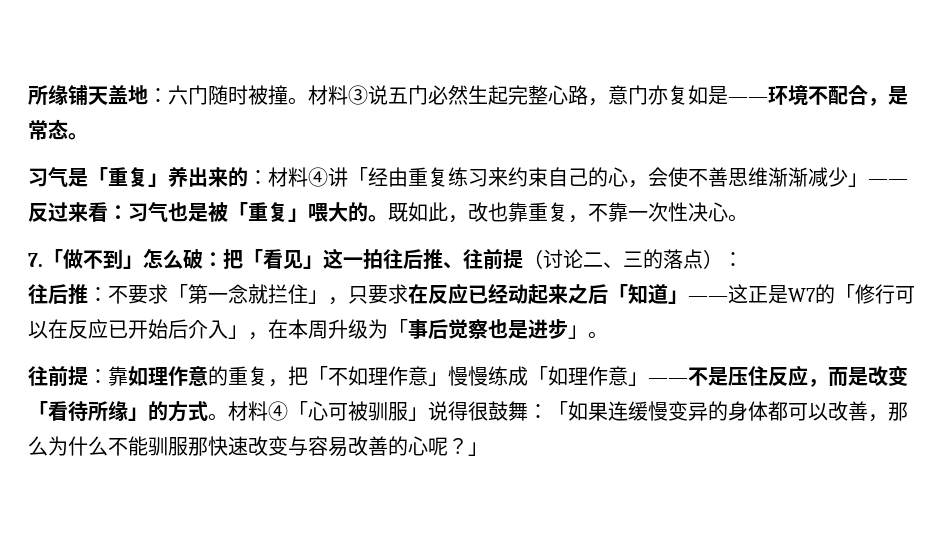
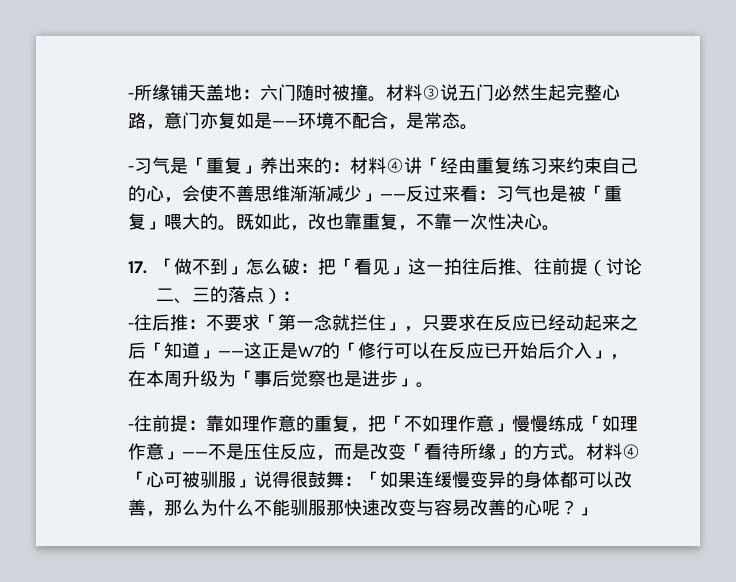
- 所缘铺天盖地：六门随时被撞。
+ -所缘铺天盖地：六门随时被撞。
- 习气是「重复」养出来的：材料④讲「经由重复练习来约束自己的心，会使不善思维渐渐减少」——反过来看：习气也是被「重复」喂大的。
+ -习气是「重复」养出来的：材料④讲「经由重复练习来约束自己的心，会使不善思维渐渐减少」——反过来看：习气也是被「重复」喂大的。
- 7.「做不到」怎么破：把「看见」这一拍往后推、往前提（讨论二、三的落点）：
+ 17.「做不到」怎么破：把「看见」这一拍往后推、往前提（讨论二、三的落点）：
- 往后推：不要求「第一念就拦住」，只要求在反应已经动起来之后「知道」——这正是W7的「修行可以在反应已开始后介入」，在本周升级为「事后觉察也是进步」。
+ -往后推：不要求「第一念就拦住」，只要求在反应已经动起来之后「知道」——这正是W7的「修行可以在反应已开始后介入」，在本周升级为「事后觉察也是进步」。
- 往前提：靠如理作意的重复，把「不如理作意」慢慢练成「如理作意」——不是压住反应，而是改变「看待所缘」的方式。
+ -往前提：靠如理作意的重复，把「不如理作意」慢慢练成「如理作意」——不是压住反应，而是改变「看待所缘」的方式。

